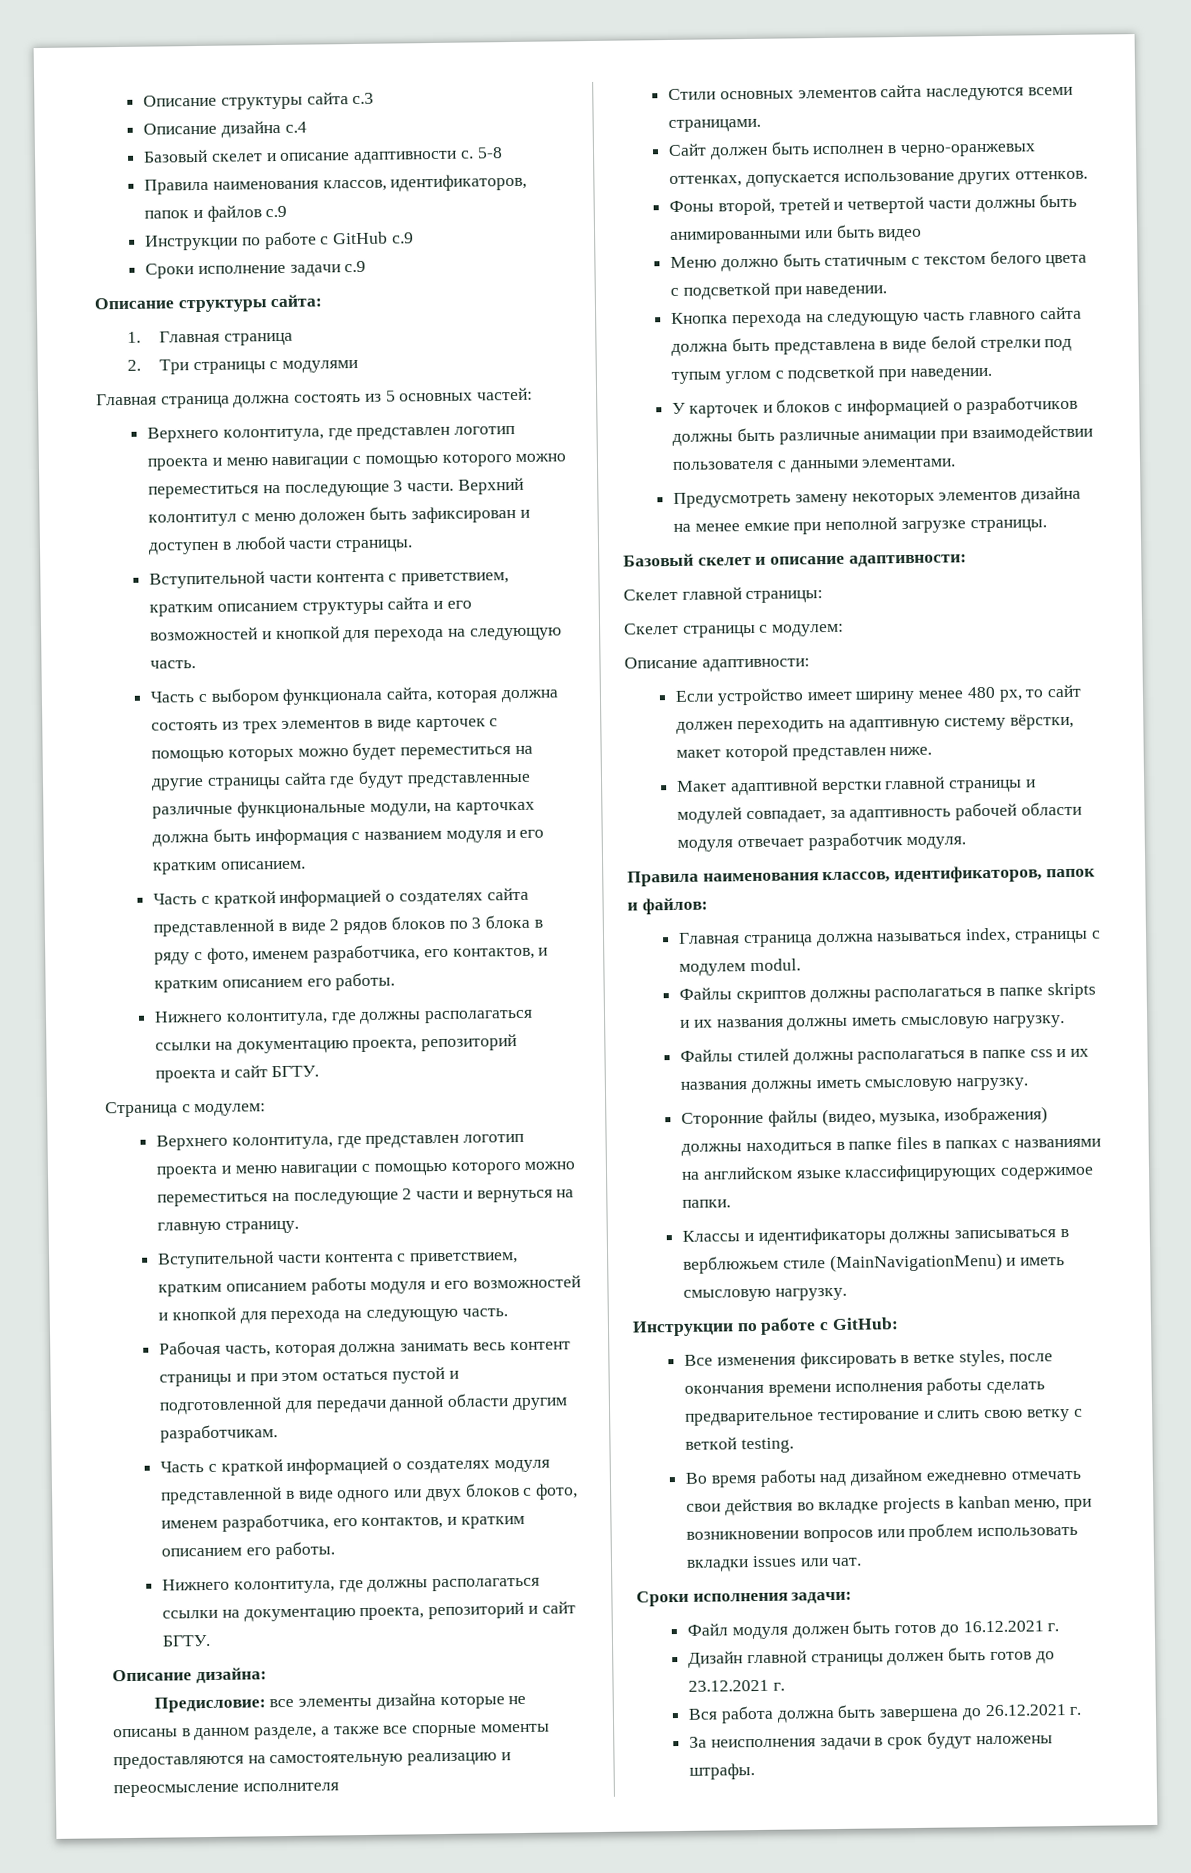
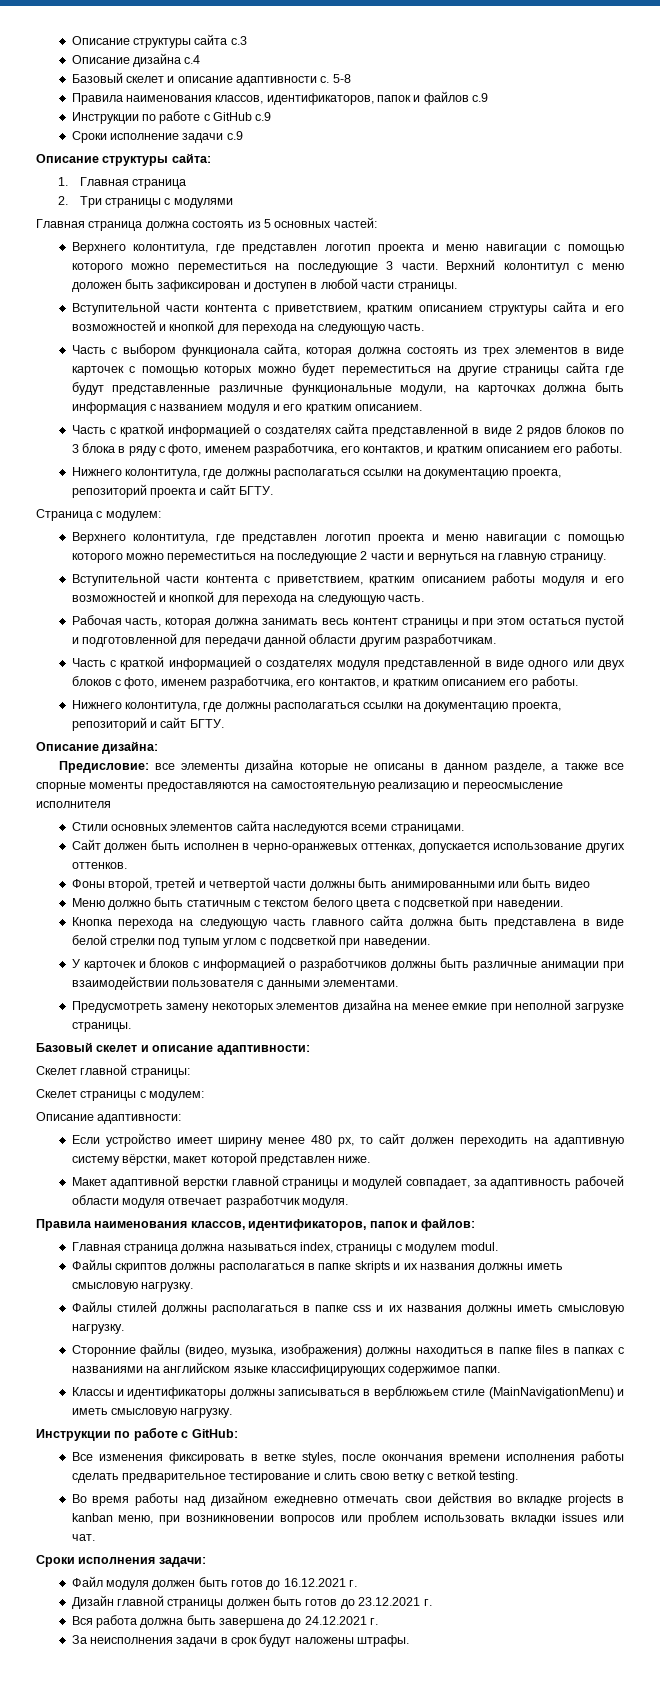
- Вся работа должна быть завершена до 26.12.2021 г.
+ Вся работа должна быть завершена до 24.12.2021 г.

